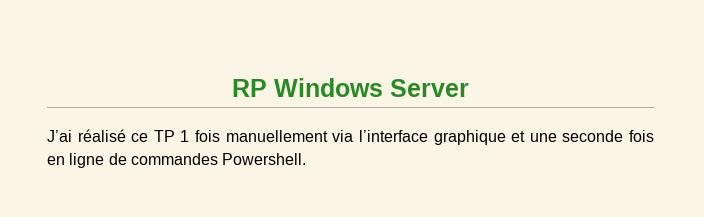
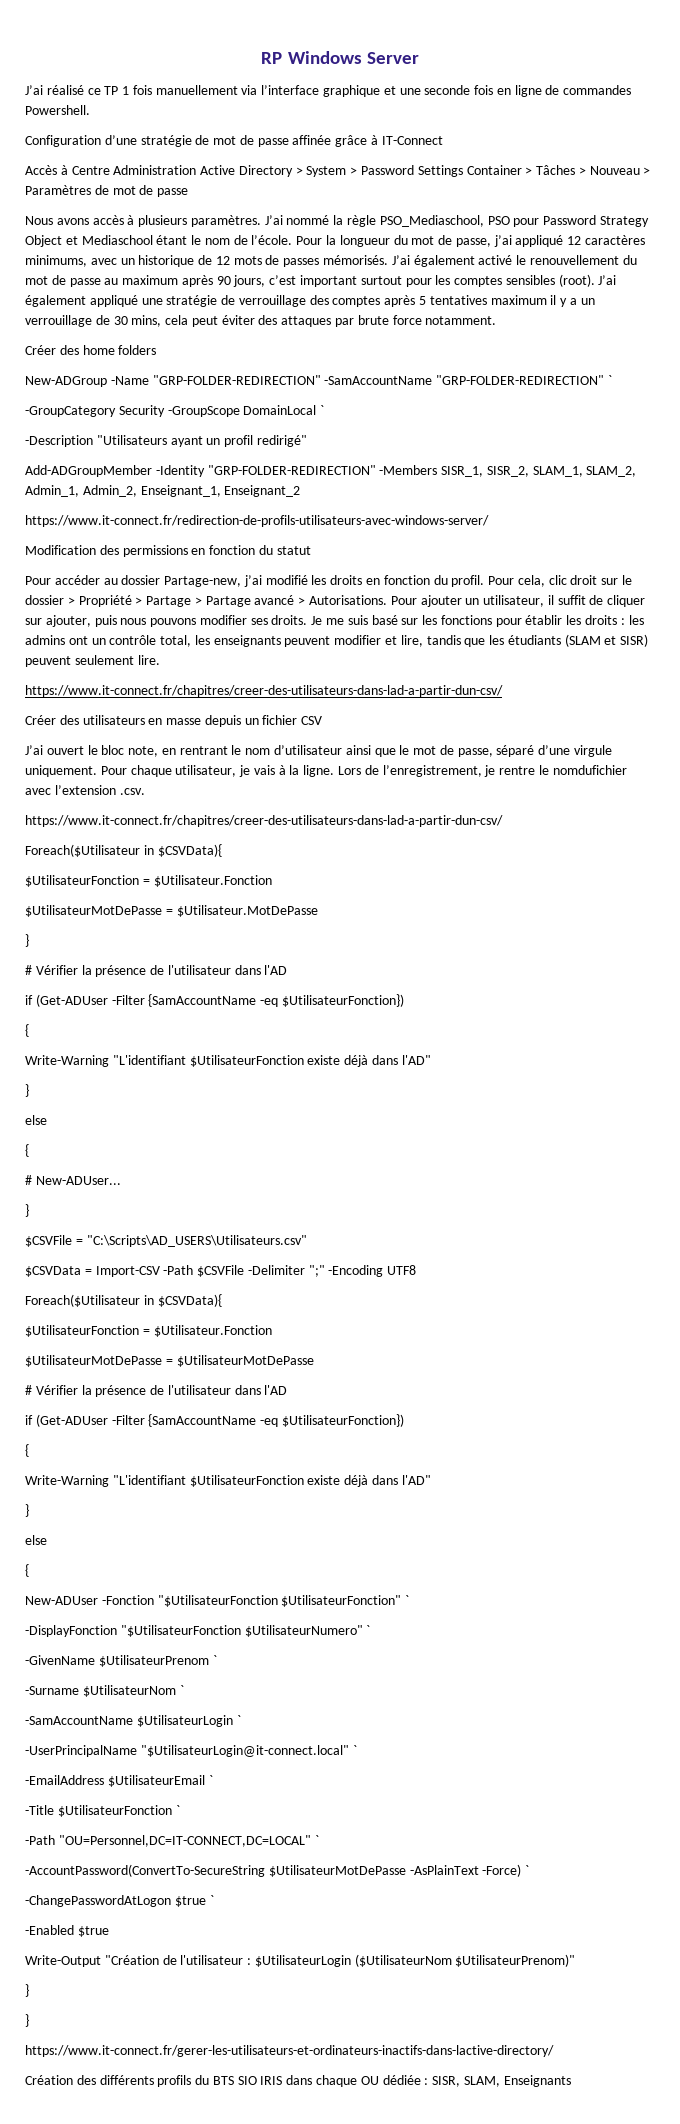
+ Configuration d’une stratégie de mot de passe affinée grâce à IT-Connect
+ Accès à Centre Administration Active Directory > System > Password Settings Container > Tâches > Nouveau > Paramètres de mot de passe
+ Nous avons accès à plusieurs paramètres. J’ai nommé la règle PSO_Mediaschool, PSO pour Password Strategy Object et Mediaschool étant le nom de l’école. Pour la longueur du mot de passe, j’ai appliqué 12 caractères minimums, avec un historique de 12 mots de passes mémorisés. J’ai également activé le renouvellement du mot de passe au maximum après 90 jours, c’est important surtout pour les comptes sensibles (root). J’ai également appliqué une stratégie de verrouillage des comptes après 5 tentatives maximum il y a un verrouillage de 30 mins, cela peut éviter des attaques par brute force notamment.
+ Créer des home folders
+ New-ADGroup -Name "GRP-FOLDER-REDIRECTION" -SamAccountName "GRP-FOLDER-REDIRECTION" `
+ -GroupCategory Security -GroupScope DomainLocal `
+ -Description "Utilisateurs ayant un profil redirigé"
+ Add-ADGroupMember -Identity "GRP-FOLDER-REDIRECTION" -Members SISR_1, SISR_2, SLAM_1, SLAM_2, Admin_1, Admin_2, Enseignant_1, Enseignant_2
+ https://www.it-connect.fr/redirection-de-profils-utilisateurs-avec-windows-server/
+ Modification des permissions en fonction du statut
+ Pour accéder au dossier Partage-new, j’ai modifié les droits en fonction du profil. Pour cela, clic droit sur le dossier > Propriété > Partage > Partage avancé > Autorisations. Pour ajouter un utilisateur, il suffit de cliquer sur ajouter, puis nous pouvons modifier ses droits. Je me suis basé sur les fonctions pour établir les droits : les admins ont un contrôle total, les enseignants peuvent modifier et lire, tandis que les étudiants (SLAM et SISR) peuvent seulement lire.
+ https://www.it-connect.fr/chapitres/creer-des-utilisateurs-dans-lad-a-partir-dun-csv/
+ Créer des utilisateurs en masse depuis un fichier CSV
+ J’ai ouvert le bloc note, en rentrant le nom d’utilisateur ainsi que le mot de passe, séparé d’une virgule uniquement. Pour chaque utilisateur, je vais à la ligne. Lors de l’enregistrement, je rentre le nomdufichier avec l’extension .csv.
+ https://www.it-connect.fr/chapitres/creer-des-utilisateurs-dans-lad-a-partir-dun-csv/
+ Foreach($Utilisateur in $CSVData){
+ $UtilisateurFonction = $Utilisateur.Fonction
+ $UtilisateurMotDePasse = $Utilisateur.MotDePasse
+ }
+ # Vérifier la présence de l'utilisateur dans l'AD
+ if (Get-ADUser -Filter {SamAccountName -eq $UtilisateurFonction})
+ {
+ Write-Warning "L'identifiant $UtilisateurFonction existe déjà dans l'AD"
+ }
+ else
+ {
+ # New-ADUser...
+ }
+ $CSVFile = "C:\Scripts\AD_USERS\Utilisateurs.csv"
+ $CSVData = Import-CSV -Path $CSVFile -Delimiter ";" -Encoding UTF8
+ Foreach($Utilisateur in $CSVData){
+ $UtilisateurFonction = $Utilisateur.Fonction
+ $UtilisateurMotDePasse = $UtilisateurMotDePasse
+ # Vérifier la présence de l'utilisateur dans l'AD
+ if (Get-ADUser -Filter {SamAccountName -eq $UtilisateurFonction})
+ {
+ Write-Warning "L'identifiant $UtilisateurFonction existe déjà dans l'AD"
+ }
+ else
+ {
+ New-ADUser -Fonction "$UtilisateurFonction $UtilisateurFonction" `
+ -DisplayFonction "$UtilisateurFonction $UtilisateurNumero" `
+ -GivenName $UtilisateurPrenom `
+ -Surname $UtilisateurNom `
+ -SamAccountName $UtilisateurLogin `
+ -UserPrincipalName "$UtilisateurLogin@it-connect.local" `
+ -EmailAddress $UtilisateurEmail `
+ -Title $UtilisateurFonction `
+ -Path "OU=Personnel,DC=IT-CONNECT,DC=LOCAL" `
+ -AccountPassword(ConvertTo-SecureString $UtilisateurMotDePasse -AsPlainText -Force) `
+ -ChangePasswordAtLogon $true `
+ -Enabled $true
+ Write-Output "Création de l'utilisateur : $UtilisateurLogin ($UtilisateurNom $UtilisateurPrenom)"
+ }
+ }
+ https://www.it-connect.fr/gerer-les-utilisateurs-et-ordinateurs-inactifs-dans-lactive-directory/
+ Création des différents profils du BTS SIO IRIS dans chaque OU dédiée : SISR, SLAM, Enseignants

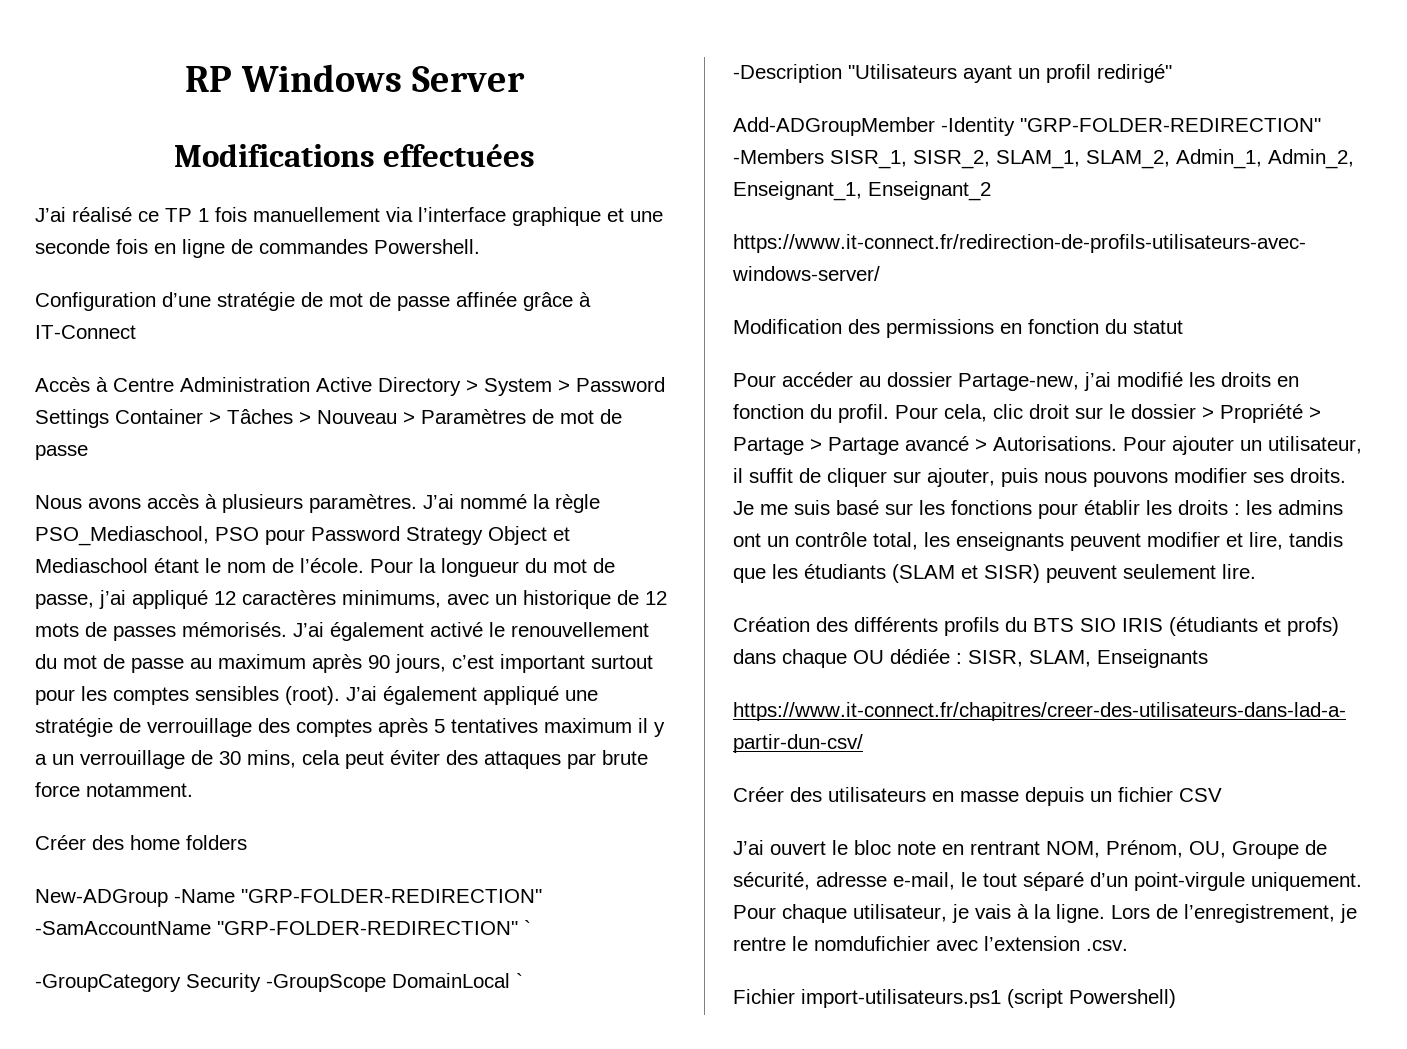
+ Modifications effectuées
+ Création des différents profils du BTS SIO IRIS (étudiants et profs) dans chaque OU dédiée : SISR, SLAM, Enseignants
- J’ai ouvert le bloc note, en rentrant le nom d’utilisateur ainsi que le mot de passe, séparé d’une virgule uniquement.
+ J’ai ouvert le bloc note en rentrant NOM, Prénom, OU, Groupe de sécurité, adresse e-mail, le tout séparé d’un point-virgule uniquement.
  Lors de l’enregistrement, je rentre le nomdufichier avec l’extension .csv.
- https://www.it-connect.fr/chapitres/creer-des-utilisateurs-dans-lad-a-partir-dun-csv/
- Foreach($Utilisateur in $CSVData){
- $UtilisateurFonction = $Utilisateur.Fonction
- $UtilisateurMotDePasse = $Utilisateur.MotDePasse
- }
- # Vérifier la présence de l'utilisateur dans l'AD
- if (Get-ADUser -Filter {SamAccountName -eq $UtilisateurFonction})
- {
- Write-Warning "L'identifiant $UtilisateurFonction existe déjà dans l'AD"
- }
- else
- {
- # New-ADUser...
- }
- $CSVFile = "C:\Scripts\AD_USERS\Utilisateurs.csv"
- $CSVData = Import-CSV -Path $CSVFile -Delimiter ";" -Encoding UTF8
- Foreach($Utilisateur in $CSVData){
- $UtilisateurFonction = $Utilisateur.Fonction
- $UtilisateurMotDePasse = $UtilisateurMotDePasse
- # Vérifier la présence de l'utilisateur dans l'AD
- if (Get-ADUser -Filter {SamAccountName -eq $UtilisateurFonction})
- {
- Write-Warning "L'identifiant $UtilisateurFonction existe déjà dans l'AD"
- }
- else
- {
- New-ADUser -Fonction "$UtilisateurFonction $UtilisateurFonction" `
- -DisplayFonction "$UtilisateurFonction $UtilisateurNumero" `
- -GivenName $UtilisateurPrenom `
- -Surname $UtilisateurNom `
- -SamAccountName $UtilisateurLogin `
- -UserPrincipalName "$UtilisateurLogin@it-connect.local" `
- -EmailAddress $UtilisateurEmail `
- -Title $UtilisateurFonction `
- -Path "OU=Personnel,DC=IT-CONNECT,DC=LOCAL" `
- -AccountPassword(ConvertTo-SecureString $UtilisateurMotDePasse -AsPlainText -Force) `
- -ChangePasswordAtLogon $true `
- -Enabled $true
- Write-Output "Création de l'utilisateur : $UtilisateurLogin ($UtilisateurNom $UtilisateurPrenom)"
- }
- }
- https://www.it-connect.fr/gerer-les-utilisateurs-et-ordinateurs-inactifs-dans-lactive-directory/
- Création des différents profils du BTS SIO IRIS dans chaque OU dédiée : SISR, SLAM, Enseignants
+ Fichier import-utilisateurs.ps1 (script Powershell)

